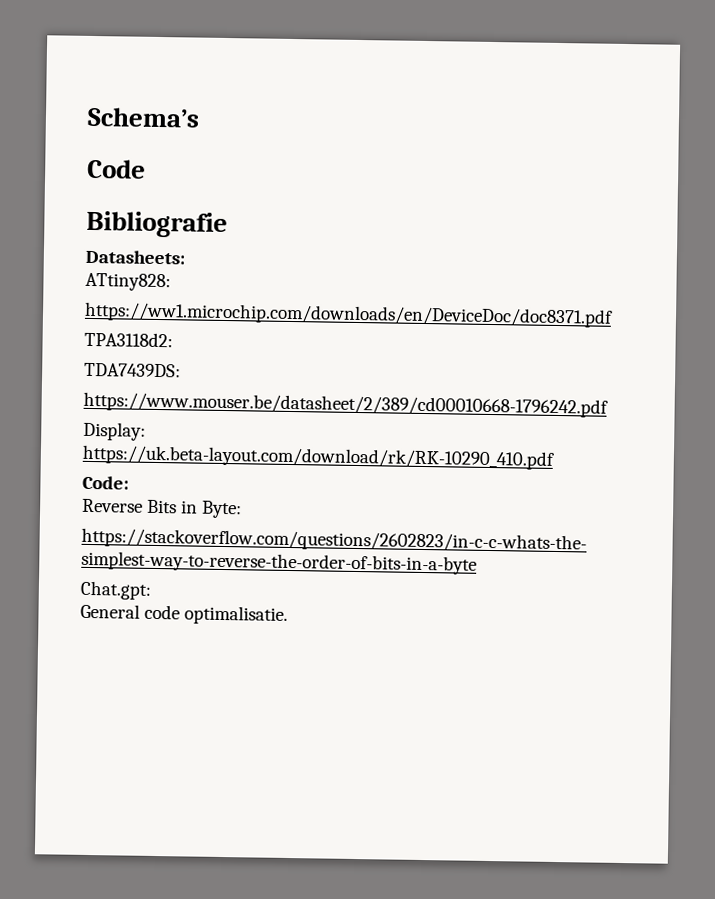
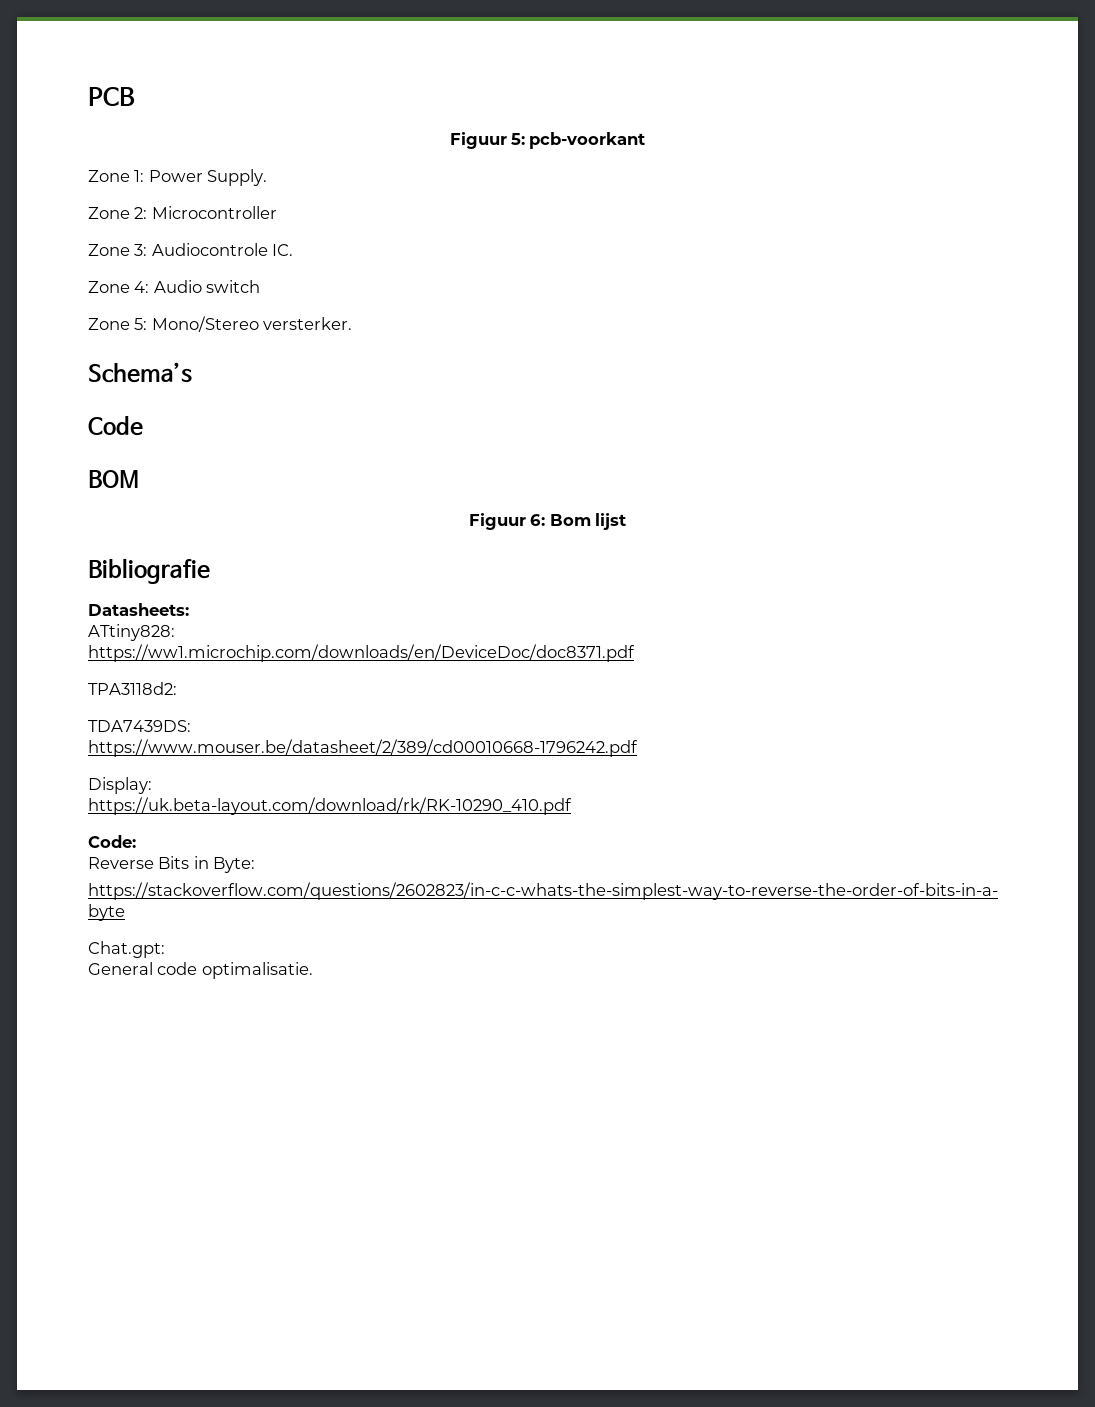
+ PCB
+ Figuur 5: pcb-voorkant
+ Zone 1: Power Supply.
+ Zone 2: Microcontroller
+ Zone 3: Audiocontrole IC.
+ Zone 4: Audio switch
+ Zone 5: Mono/Stereo versterker.
  Schema’s
  Code
+ BOM
+ Figuur 6: Bom lijst

